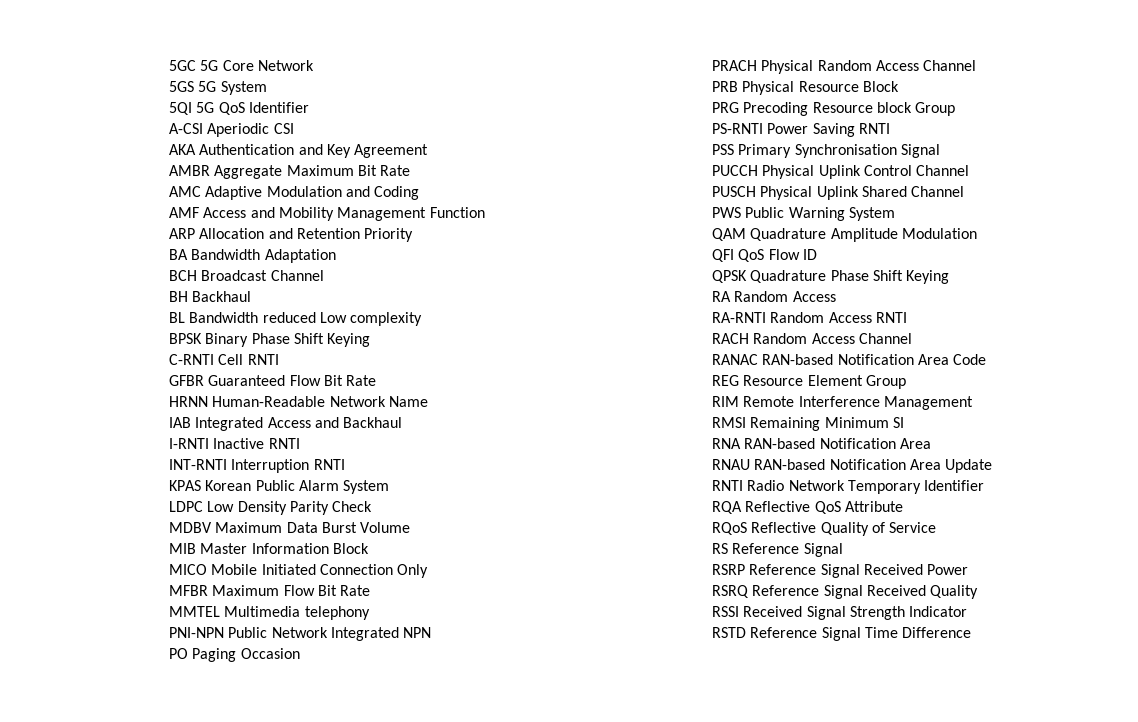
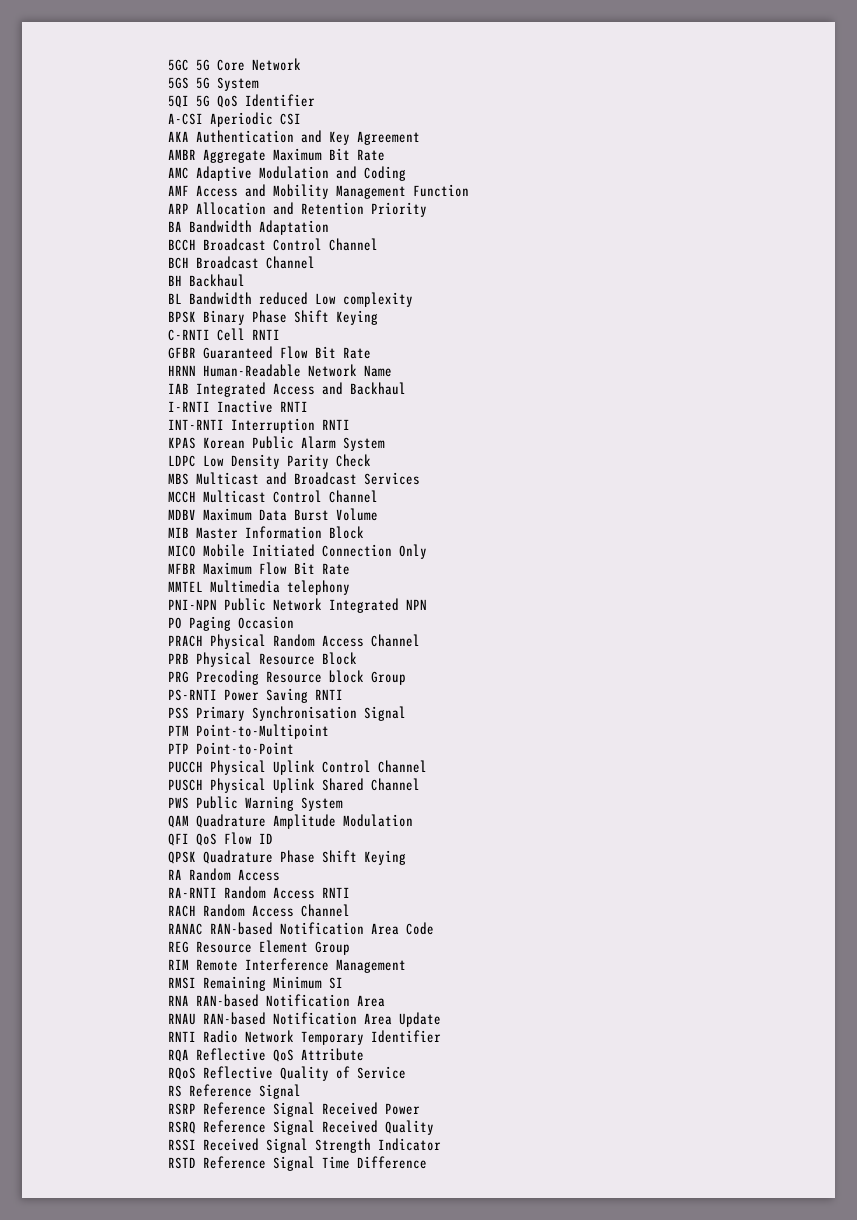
+ BCCH Broadcast Control Channel
+ MBS Multicast and Broadcast Services
+ MCCH Multicast Control Channel
+ PTM Point-to-Multipoint
+ PTP Point-to-Point

